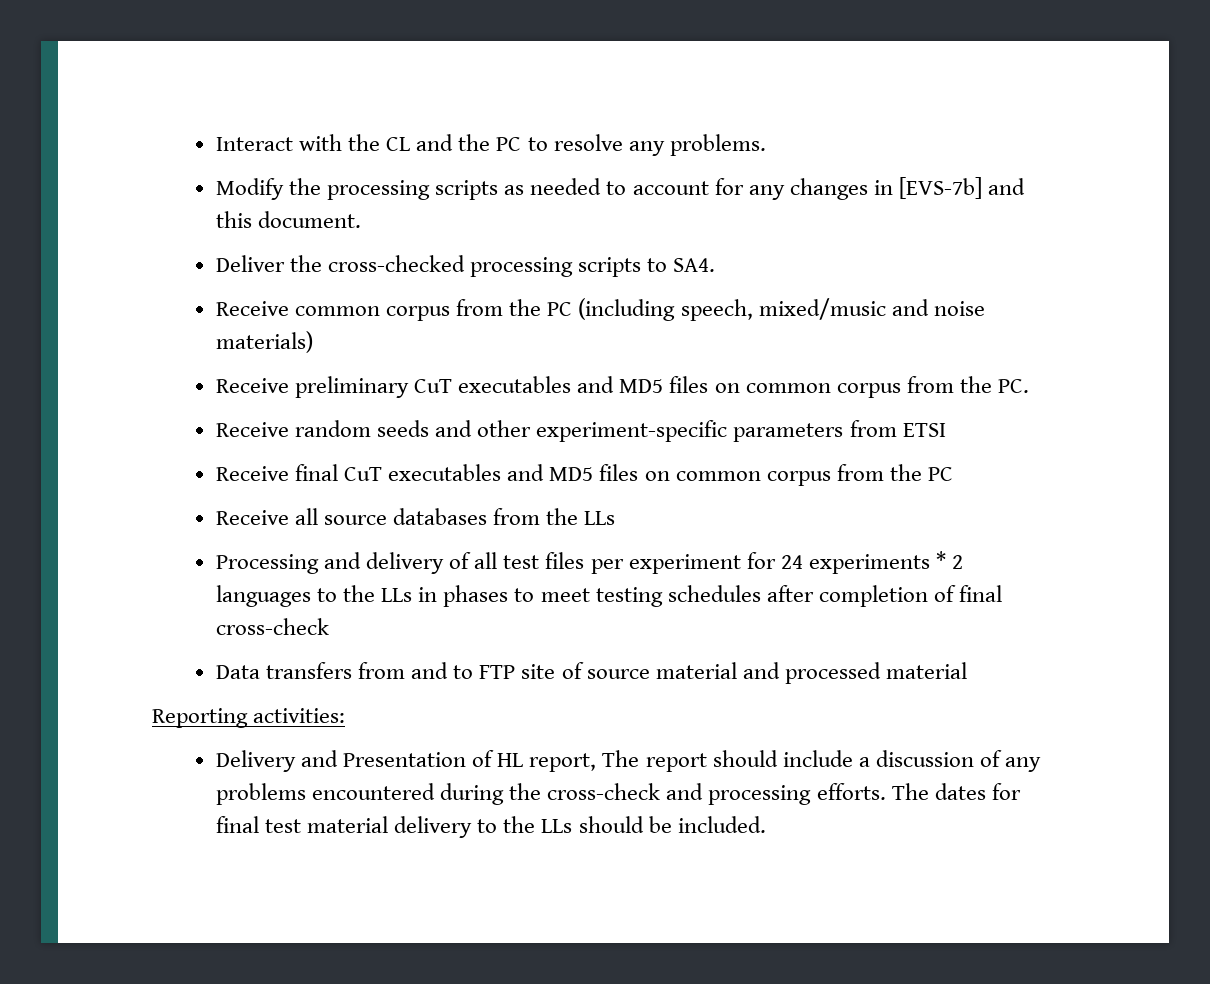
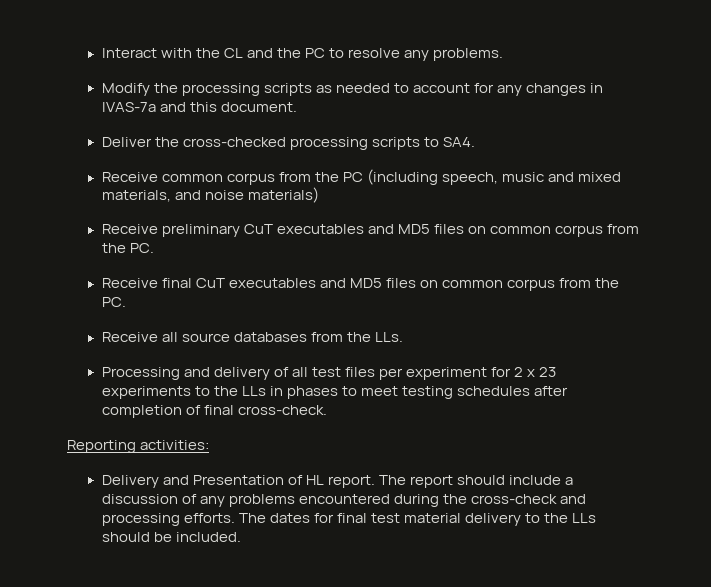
- Modify the processing scripts as needed to account for any changes in [EVS-7b] and this document.
+ Modify the processing scripts as needed to account for any changes in IVAS-7a and this document.
- Receive common corpus from the PC (including speech, mixed/music and noise materials)
+ Receive common corpus from the PC (including speech, music and mixed materials, and noise materials)
- Receive random seeds and other experiment-specific parameters from ETSI
- Receive final CuT executables and MD5 files on common corpus from the PC
+ Receive final CuT executables and MD5 files on common corpus from the PC.
- Receive all source databases from the LLs
+ Receive all source databases from the LLs.
- Processing and delivery of all test files per experiment for 24 experiments * 2 languages to the LLs in phases to meet testing schedules after completion of final cross-check
- Data transfers from and to FTP site of source material and processed material
+ Processing and delivery of all test files per experiment for 2 x 23 experiments to the LLs in phases to meet testing schedules after completion of final cross-check.
- Delivery and Presentation of HL report, The report should include a discussion of any problems encountered during the cross-check and processing efforts.
+ Delivery and Presentation of HL report. The report should include a discussion of any problems encountered during the cross-check and processing efforts.

